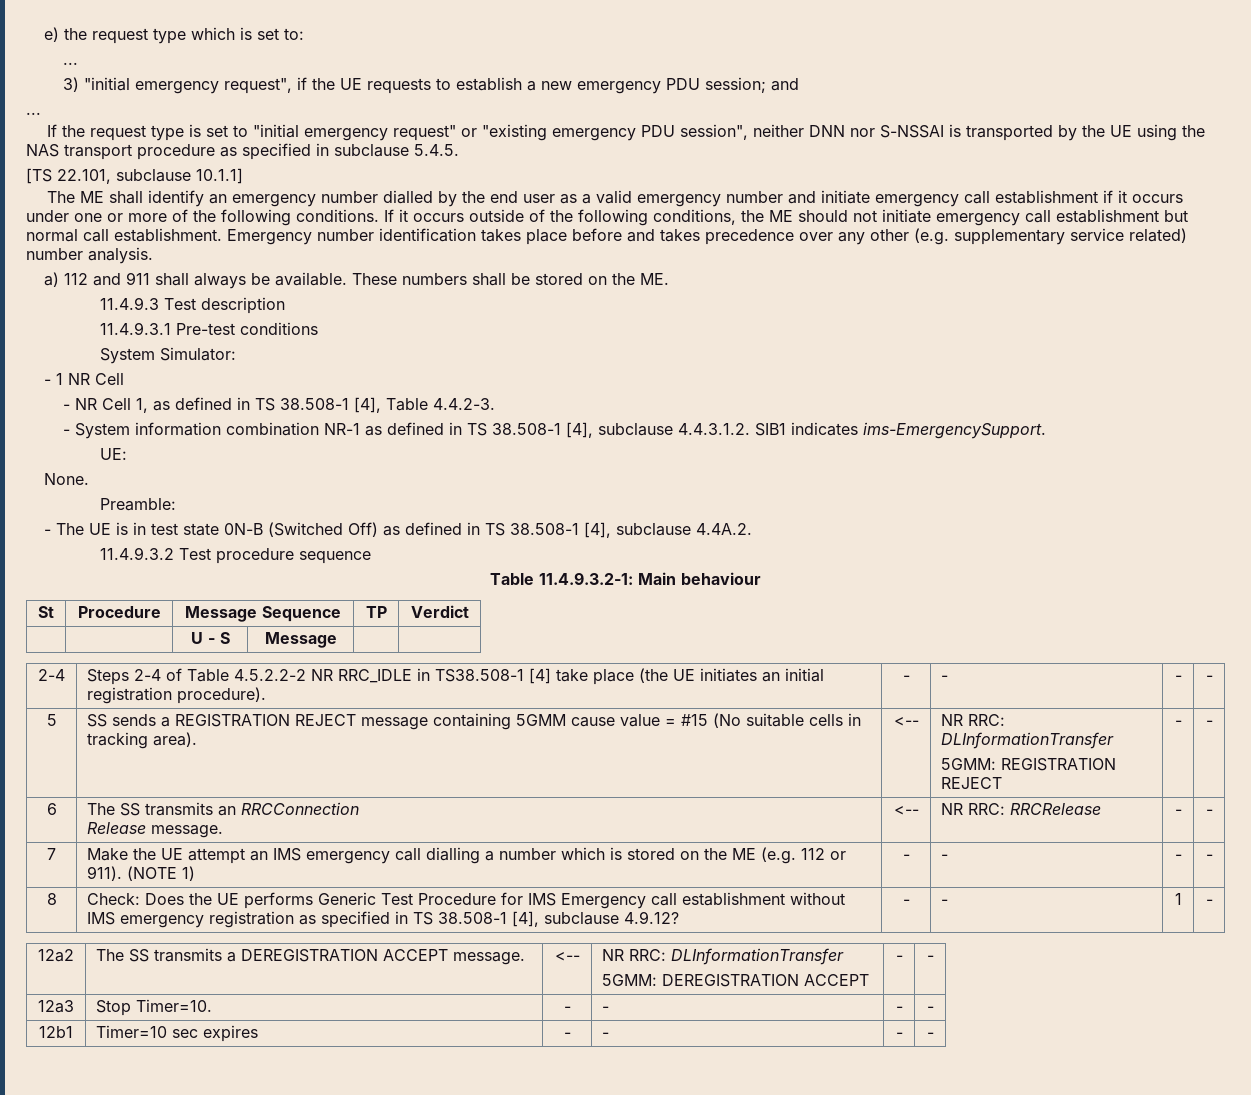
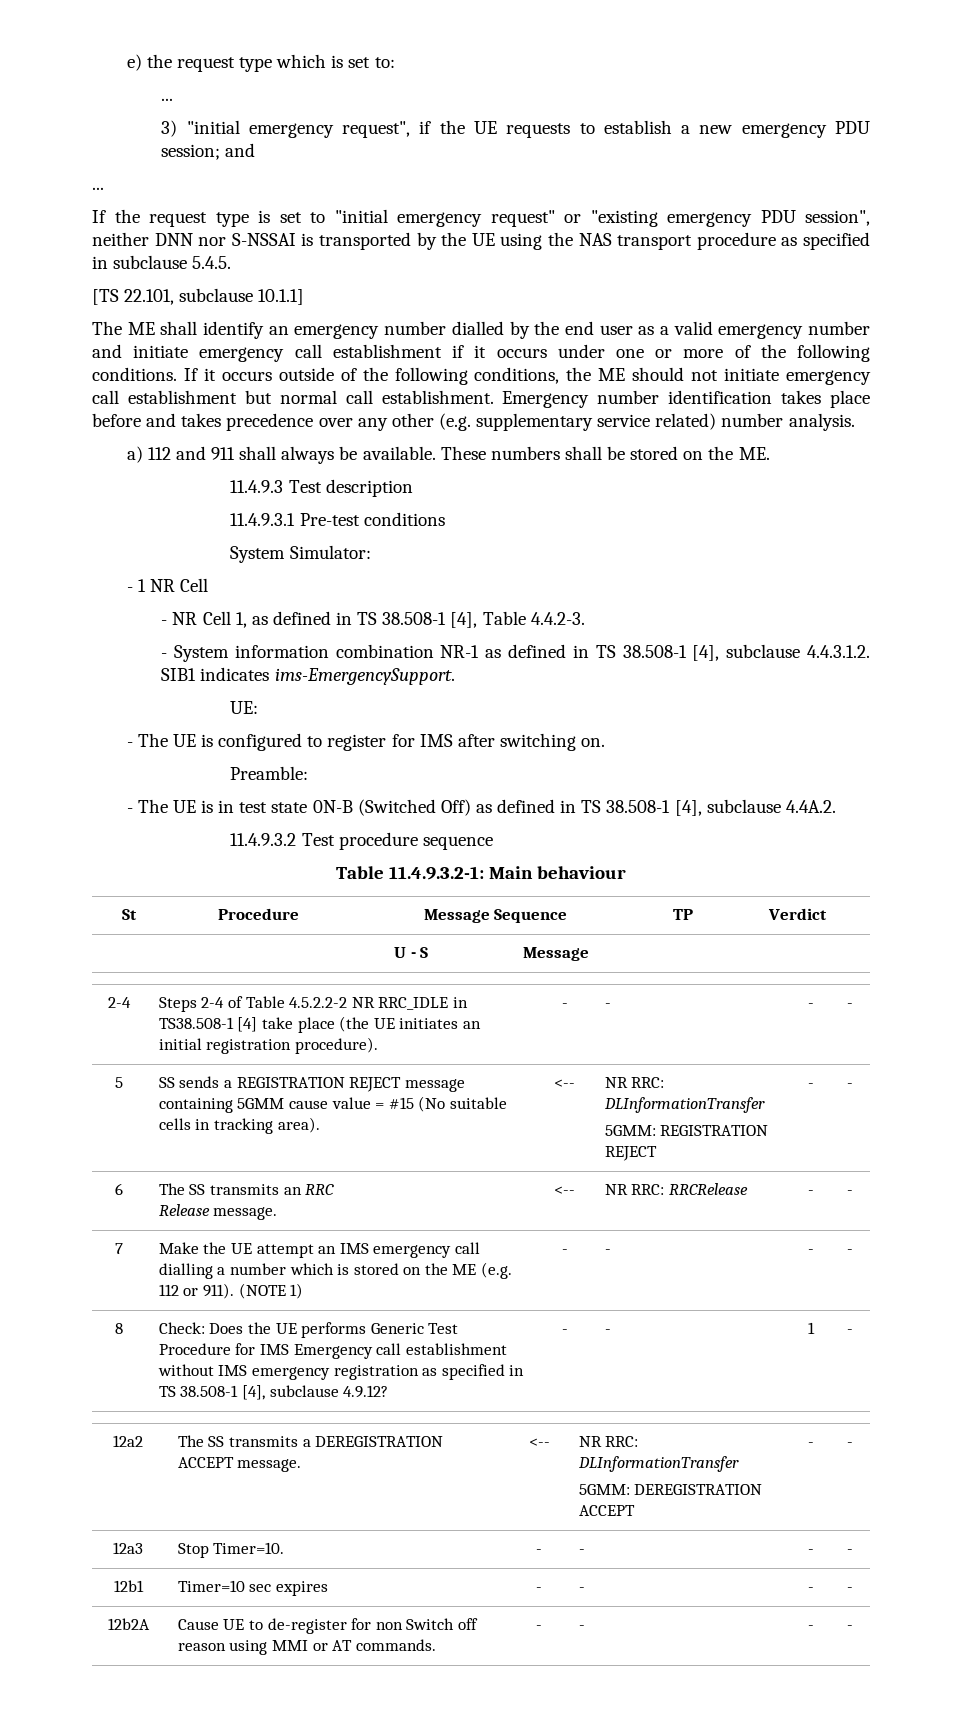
- None.
+ - The UE is configured to register for IMS after switching on.
- 6 | The SS transmits an RRCConnection
+ 6 | The SS transmits an RRC
+ 12b2A | Cause UE to de-register for non Switch off reason using MMI or AT commands. | - | - | - | -

